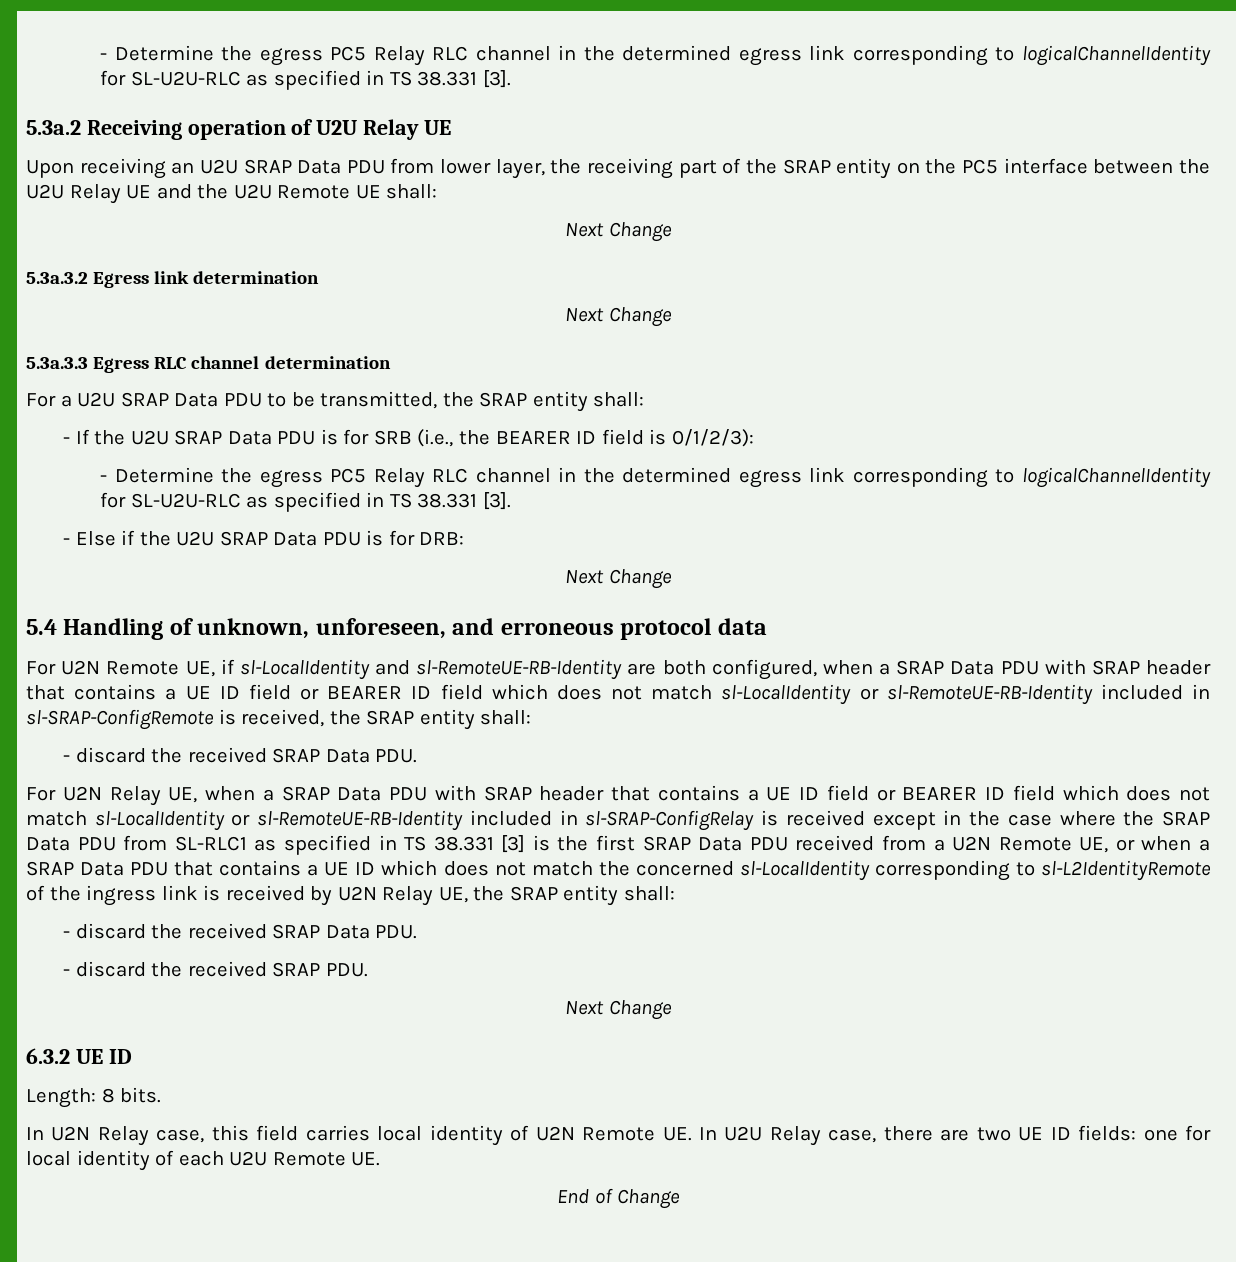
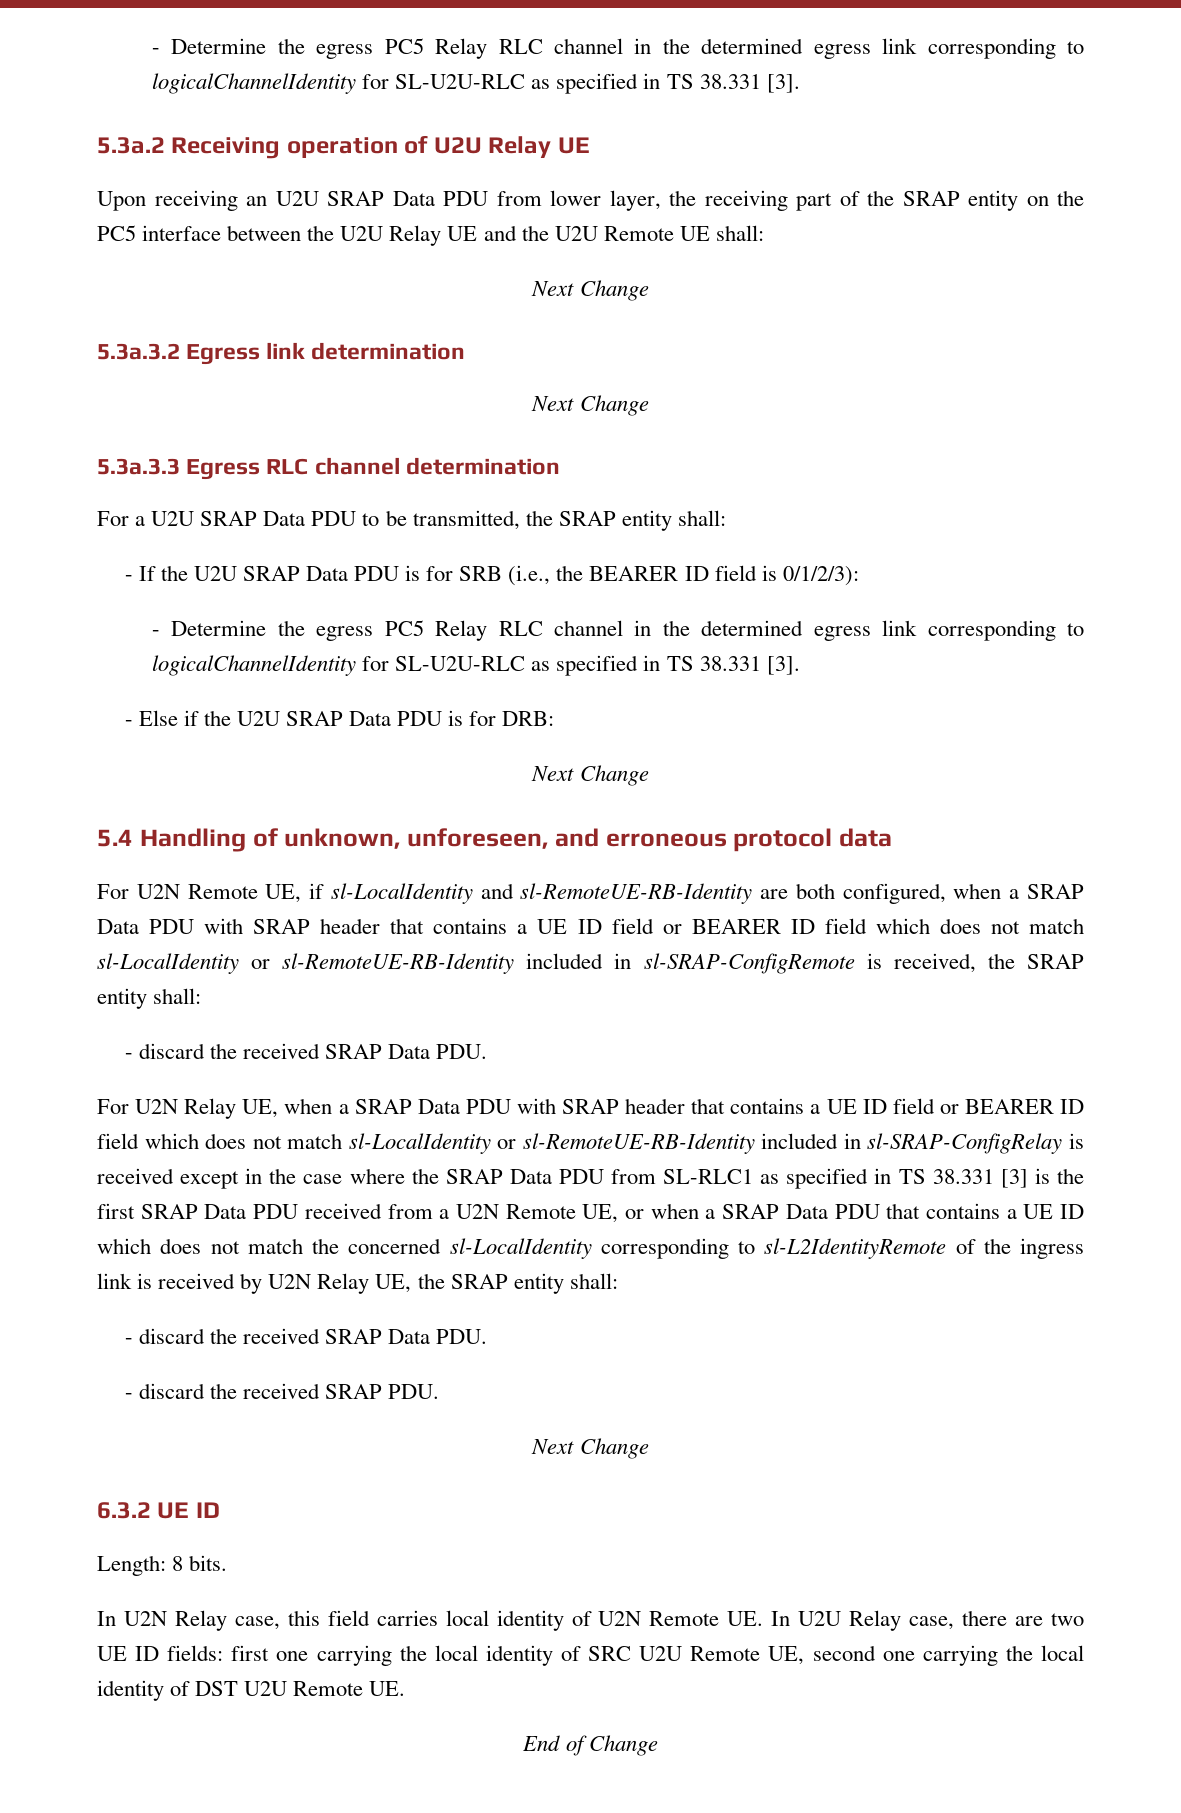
- In U2N Relay case, this field carries local identity of U2N Remote UE. In U2U Relay case, there are two UE ID fields: one for local identity of each U2U Remote UE.
+ In U2N Relay case, this field carries local identity of U2N Remote UE. In U2U Relay case, there are two UE ID fields: first one carrying the local identity of SRC U2U Remote UE, second one carrying the local identity of DST U2U Remote UE.

